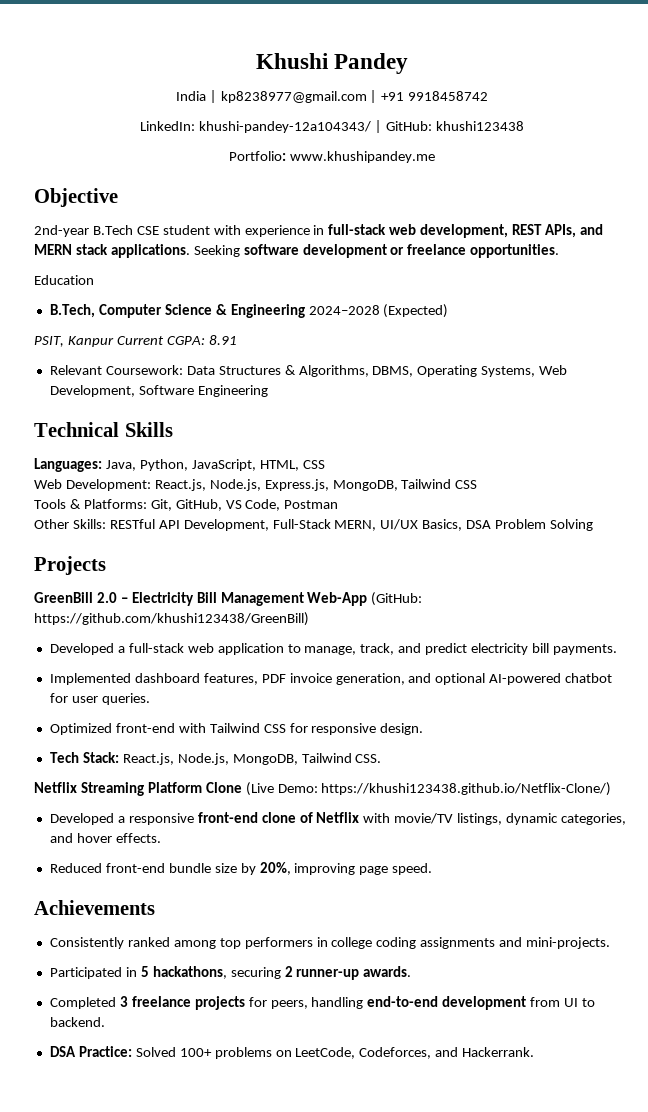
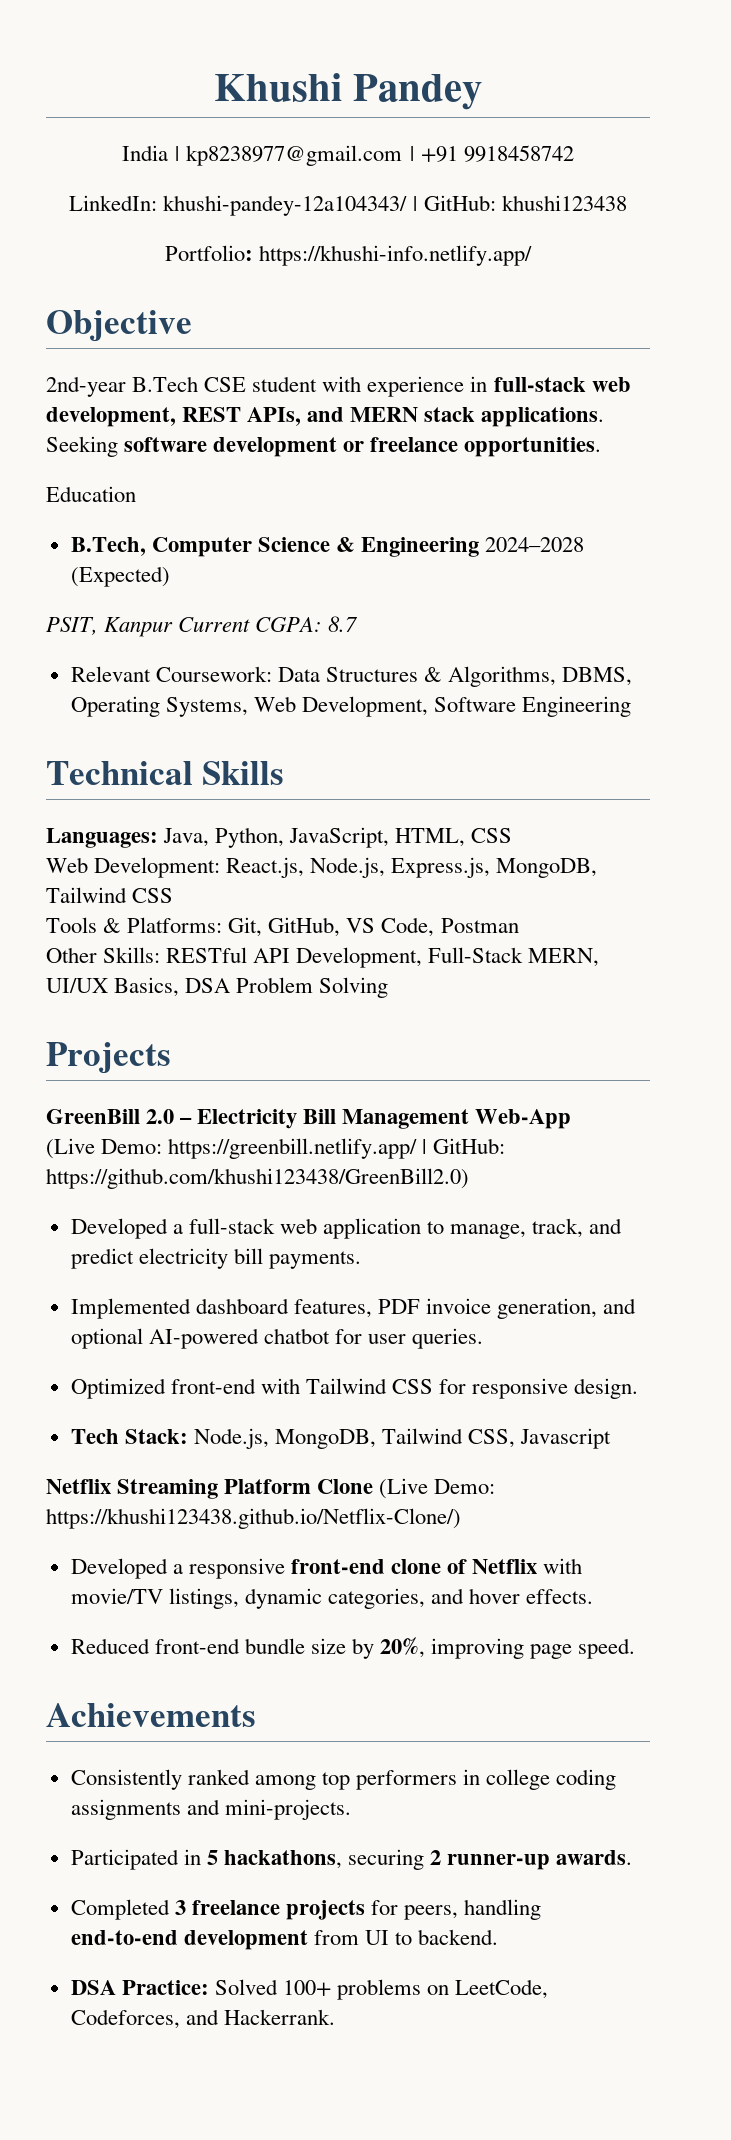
- Portfolio: www.khushipandey.me
+ Portfolio: https://khushi-info.netlify.app/
- PSIT, Kanpur Current CGPA: 8.91
+ PSIT, Kanpur Current CGPA: 8.7
- GreenBill 2.0 – Electricity Bill Management Web-App (GitHub: https://github.com/khushi123438/GreenBill)
+ GreenBill 2.0 – Electricity Bill Management Web-App
+ (Live Demo: https://greenbill.netlify.app/ | GitHub: https://github.com/khushi123438/GreenBill2.0)
- Tech Stack: React.js, Node.js, MongoDB, Tailwind CSS.
+ Tech Stack: Node.js, MongoDB, Tailwind CSS, Javascript

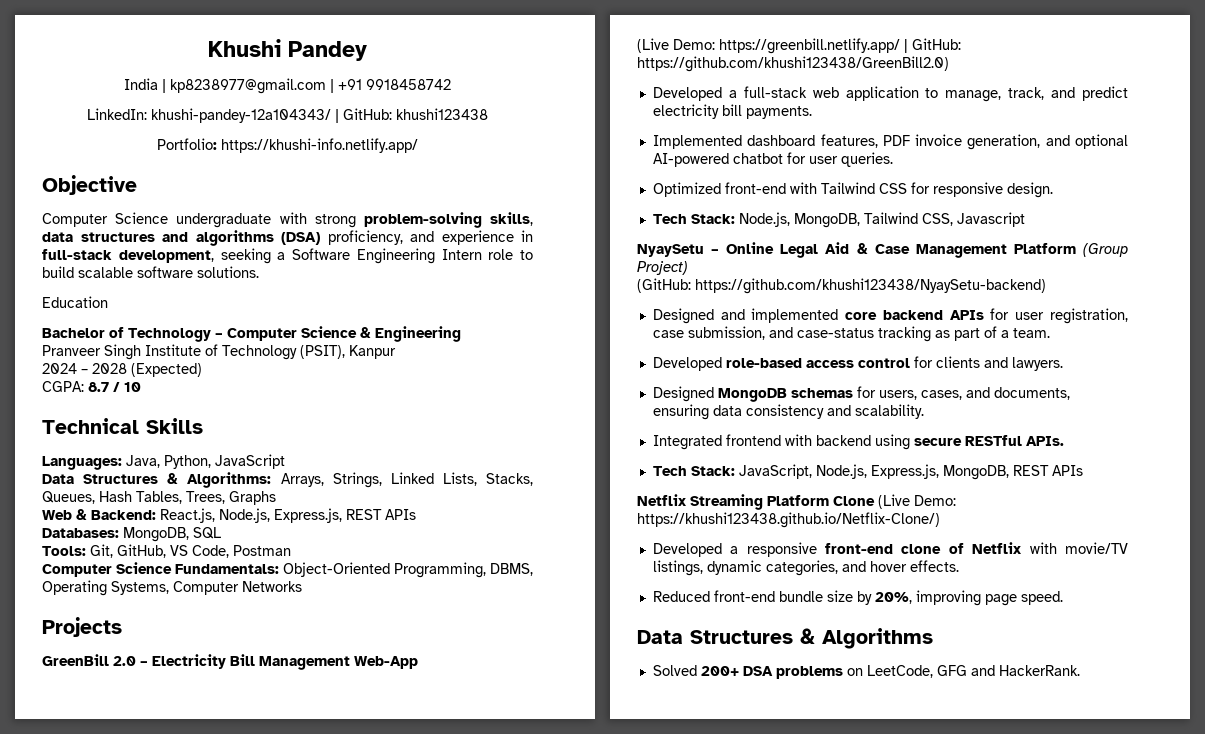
- 2nd-year B.Tech CSE student with experience in full-stack web development, REST APIs, and MERN stack applications. Seeking software development or freelance opportunities.
+ Computer Science undergraduate with strong problem-solving skills, data structures and algorithms (DSA) proficiency, and experience in full-stack development, seeking a Software Engineering Intern role to build scalable software solutions.
  Education
- B.Tech, Computer Science & Engineering 2024–2028 (Expected)
- PSIT, Kanpur Current CGPA: 8.7
- Relevant Coursework: Data Structures & Algorithms, DBMS, Operating Systems, Web Development, Software Engineering
+ Bachelor of Technology – Computer Science & Engineering
+ Pranveer Singh Institute of Technology (PSIT), Kanpur
+ 2024 – 2028 (Expected)
+ CGPA: 8.7 / 10
- Languages: Java, Python, JavaScript, HTML, CSS
- Web Development: React.js, Node.js, Express.js, MongoDB, Tailwind CSS
- Tools & Platforms: Git, GitHub, VS Code, Postman
+ Languages: Java, Python, JavaScript
+ Data Structures & Algorithms: Arrays, Strings, Linked Lists, Stacks, Queues, Hash Tables, Trees, Graphs
+ Web & Backend: React.js, Node.js, Express.js, REST APIs
+ Databases: MongoDB, SQL
+ Tools: Git, GitHub, VS Code, Postman
- Other Skills: RESTful API Development, Full-Stack MERN, UI/UX Basics, DSA Problem Solving
+ Computer Science Fundamentals: Object-Oriented Programming, DBMS, Operating Systems, Computer Networks
+ NyaySetu – Online Legal Aid & Case Management Platform (Group Project)
+ (GitHub: https://github.com/khushi123438/NyaySetu-backend)
+ Designed and implemented core backend APIs for user registration, case submission, and case-status tracking as part of a team.
+ Developed role-based access control for clients and lawyers.
+ Designed MongoDB schemas for users, cases, and documents, ensuring data consistency and scalability.
+ Integrated frontend with backend using secure RESTful APIs.
+ Tech Stack: JavaScript, Node.js, Express.js, MongoDB, REST APIs
- Achievements
- Consistently ranked among top performers in college coding assignments and mini-projects.
- Participated in 5 hackathons, securing 2 runner-up awards.
- Completed 3 freelance projects for peers, handling end-to-end development from UI to backend.
- DSA Practice: Solved 100+ problems on LeetCode, Codeforces, and Hackerrank.
+ Data Structures & Algorithms
+ Solved 200+ DSA problems on LeetCode, GFG and HackerRank.

